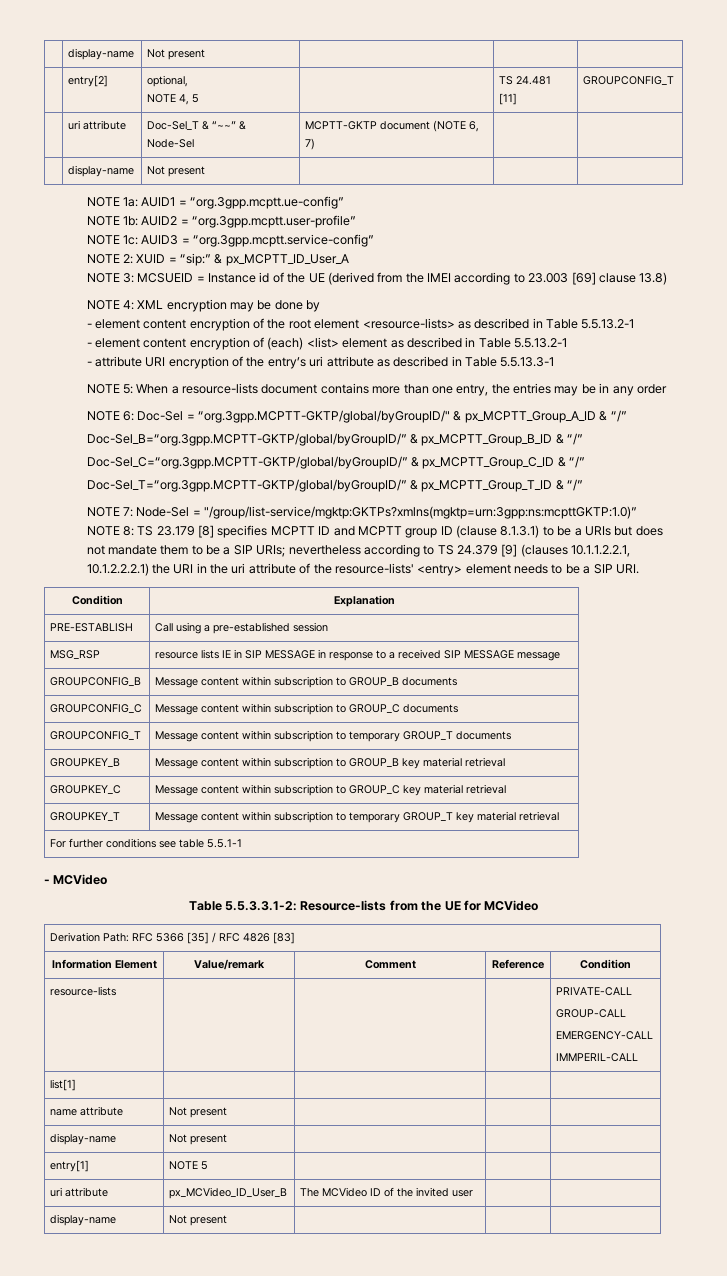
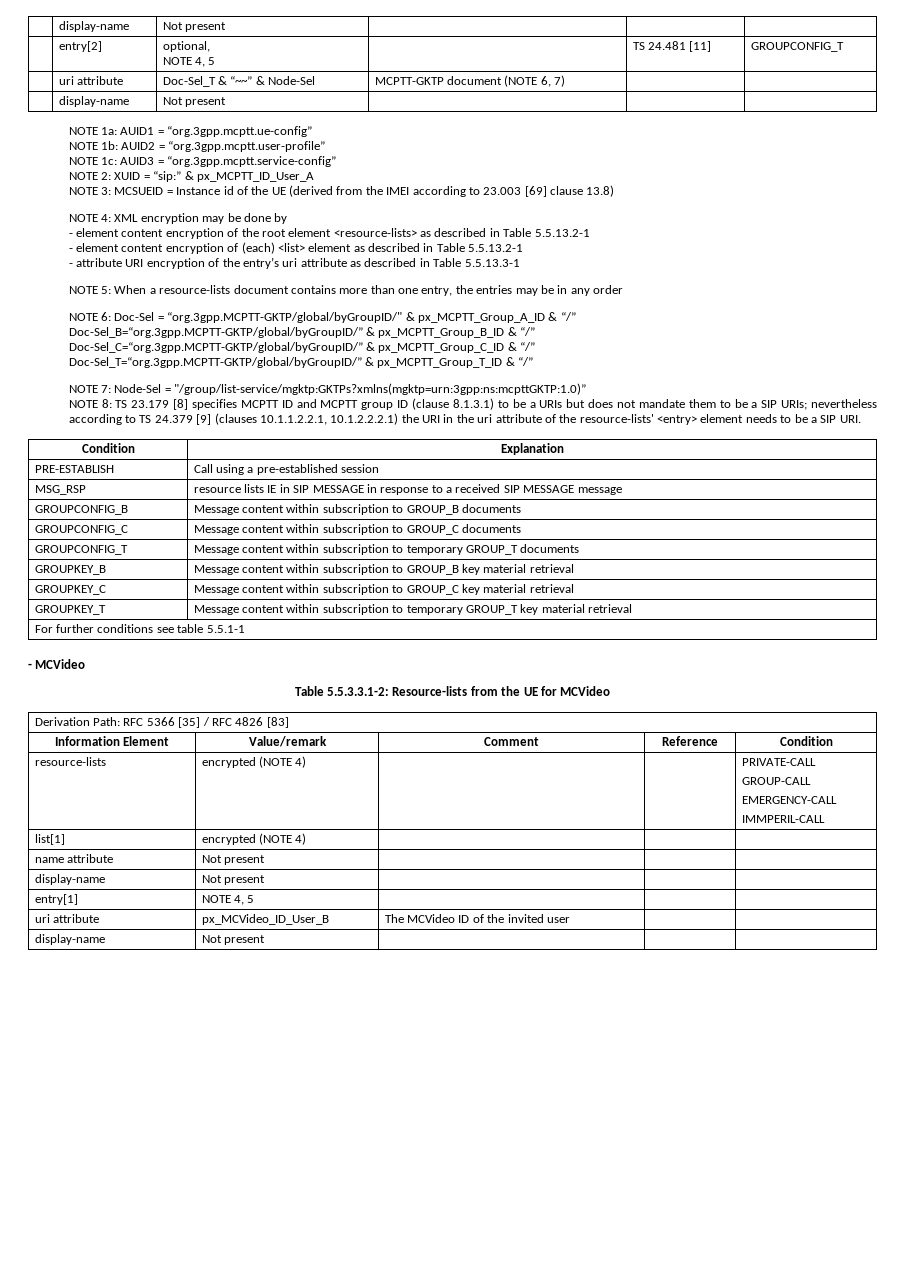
- resource-lists | | | | PRIVATE-CALL
+ resource-lists | encrypted (NOTE 4) | | | PRIVATE-CALL
- list[1] | | | |
+ list[1] | encrypted (NOTE 4) | | |
- entry[1] | NOTE 5 | | |
+ entry[1] | NOTE 4, 5 | | |

